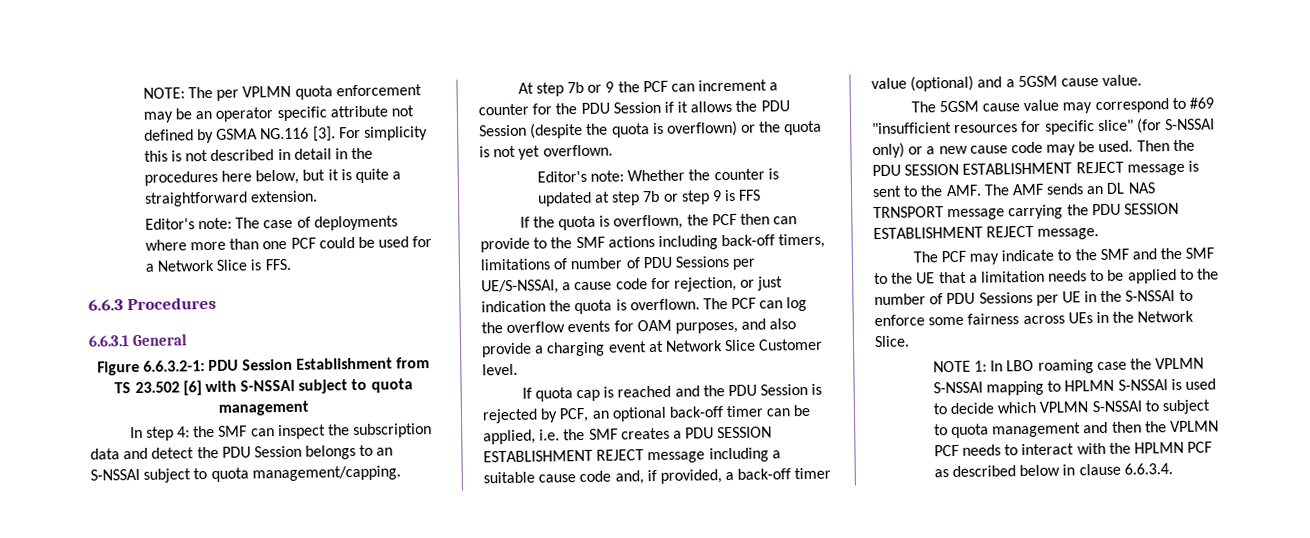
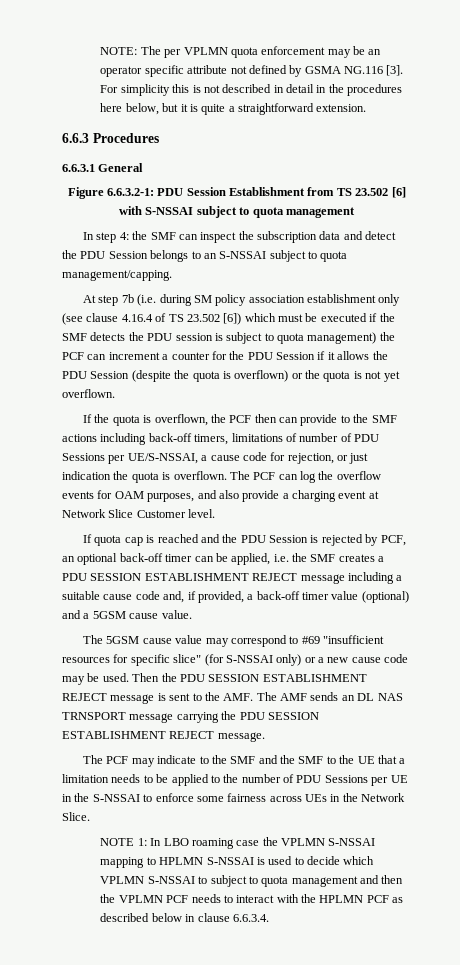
- Editor's note: The case of deployments where more than one PCF could be used for a Network Slice is FFS.
- At step 7b or 9 the PCF can increment a counter for the PDU Session if it allows the PDU Session (despite the quota is overflown) or the quota is not yet overflown.
+ At step 7b (i.e. during SM policy association establishment only (see clause 4.16.4 of TS 23.502 [6]) which must be executed if the SMF detects the PDU session is subject to quota management) the PCF can increment a counter for the PDU Session if it allows the PDU Session (despite the quota is overflown) or the quota is not yet overflown.
- Editor's note: Whether the counter is updated at step 7b or step 9 is FFS

